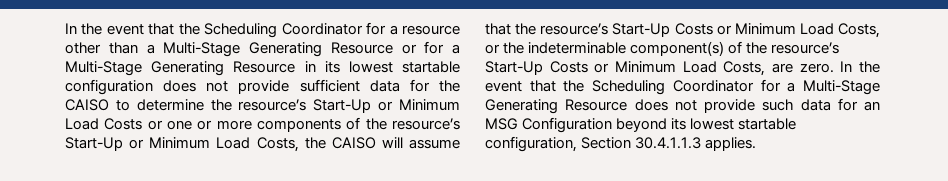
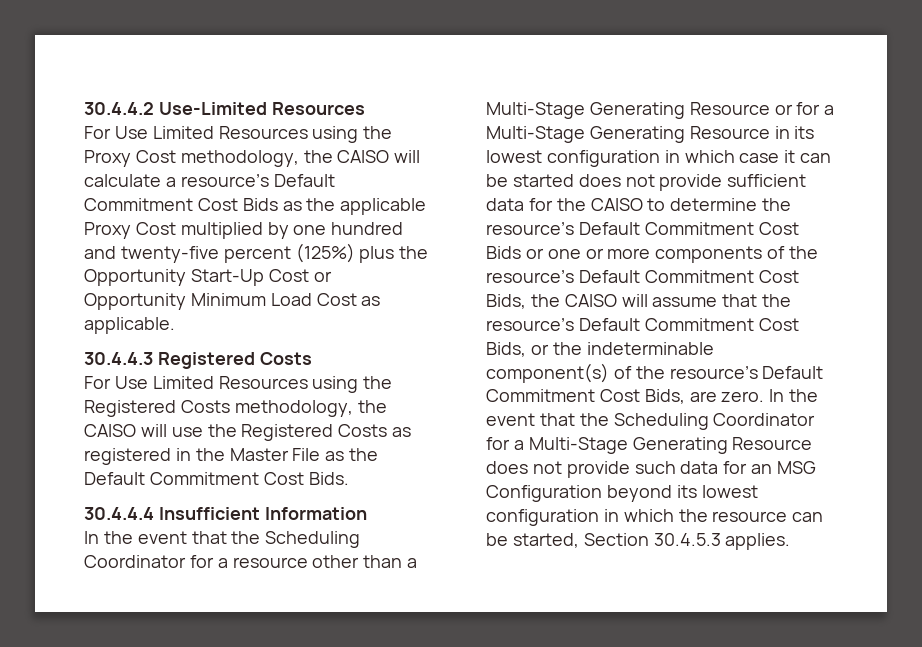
+ 30.4.4.2 Use-Limited Resources
+ For Use Limited Resources using the Proxy Cost methodology, the CAISO will calculate a resource’s Default Commitment Cost Bids as the applicable Proxy Cost multiplied by one hundred and twenty-five percent (125%) plus the Opportunity Start-Up Cost or Opportunity Minimum Load Cost as applicable.
+ 30.4.4.3 Registered Costs
+ For Use Limited Resources using the Registered Costs methodology, the CAISO will use the Registered Costs as registered in the Master File as the Default Commitment Cost Bids.
+ 30.4.4.4 Insufficient Information
- In the event that the Scheduling Coordinator for a resource other than a Multi-Stage Generating Resource or for a Multi-Stage Generating Resource in its lowest startable configuration does not provide sufficient data for the CAISO to determine the resource’s Start-Up or Minimum Load Costs or one or more components of the resource’s Start-Up or Minimum Load Costs, the CAISO will assume that the resource’s Start-Up Costs or Minimum Load Costs, or the indeterminable component(s) of the resource’s Start-Up Costs or Minimum Load Costs, are zero.
+ In the event that the Scheduling Coordinator for a resource other than a Multi-Stage Generating Resource or for a Multi-Stage Generating Resource in its lowest configuration in which case it can be started does not provide sufficient data for the CAISO to determine the resource’s Default Commitment Cost Bids or one or more components of the resource’s Default Commitment Cost Bids, the CAISO will assume that the resource’s Default Commitment Cost Bids, or the indeterminable component(s) of the resource’s Default Commitment Cost Bids, are zero.
- In the event that the Scheduling Coordinator for a Multi-Stage Generating Resource does not provide such data for an MSG Configuration beyond its lowest startable configuration, Section 30.4.1.1.3 applies.
+ In the event that the Scheduling Coordinator for a Multi-Stage Generating Resource does not provide such data for an MSG Configuration beyond its lowest configuration in which the resource can be started, Section 30.4.5.3 applies.

